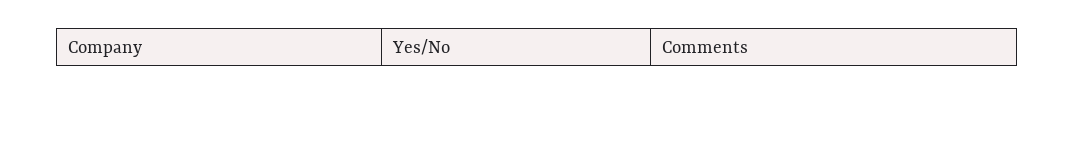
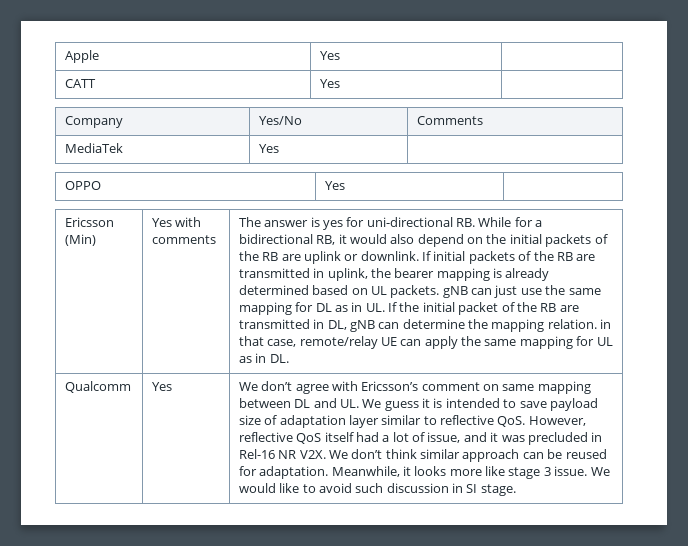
+ Apple | Yes |
+ CATT | Yes |
+ MediaTek | Yes |
+ OPPO | Yes |
+ Ericsson (Min) | Yes with comments | The answer is yes for uni-directional RB. While for a bidirectional RB, it would also depend on the initial packets of the RB are uplink or downlink. If initial packets of the RB are transmitted in uplink, the bearer mapping is already determined based on UL packets. gNB can just use the same mapping for DL as in UL. If the initial packet of the RB are transmitted in DL, gNB can determine the mapping relation. in that case, remote/relay UE can apply the same mapping for UL as in DL.
+ Qualcomm | Yes | We don’t agree with Ericsson’s comment on same mapping between DL and UL. We guess it is intended to save payload size of adaptation layer similar to reflective QoS. However, reflective QoS itself had a lot of issue, and it was precluded in Rel-16 NR V2X. We don’t think similar approach can be reused for adaptation. Meanwhile, it looks more like stage 3 issue. We would like to avoid such discussion in SI stage.

